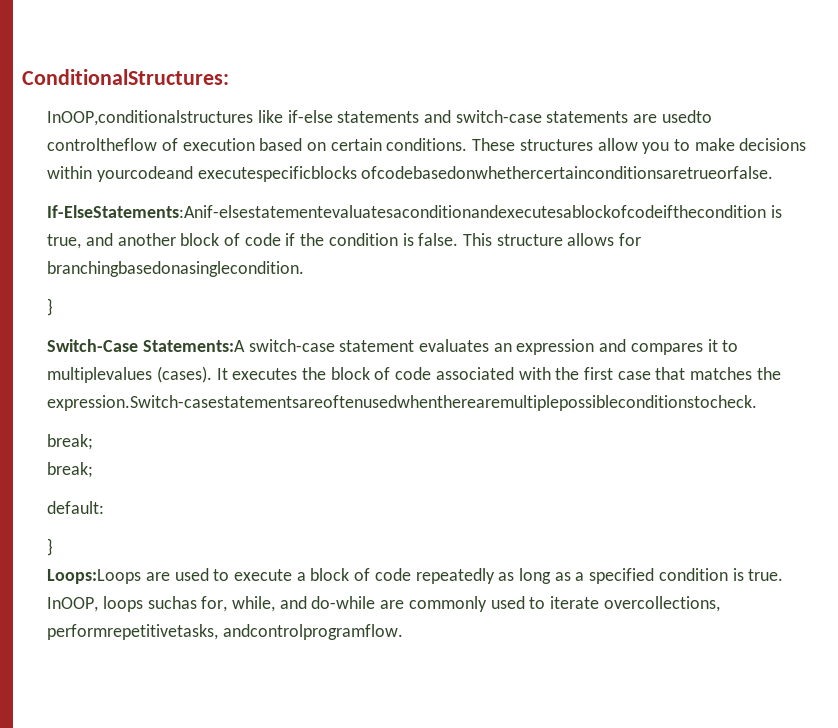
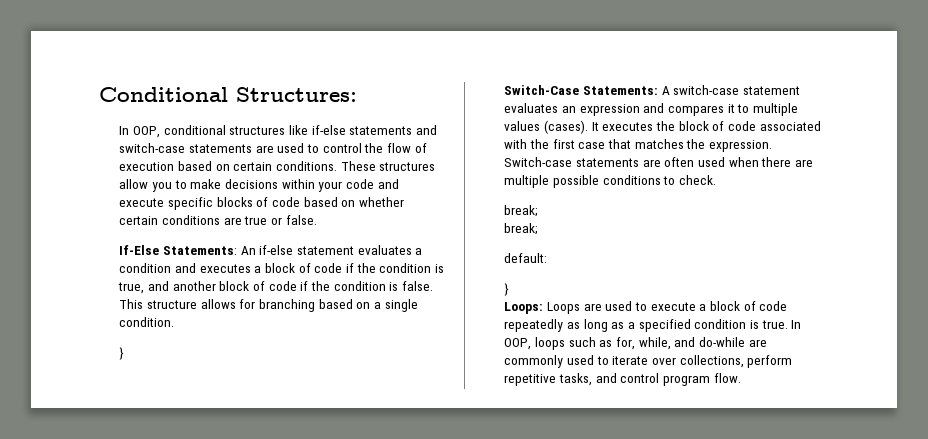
- ConditionalStructures:
- InOOP,conditionalstructures like if-else statements and switch-case statements are usedto controltheflow of execution based on certain conditions.
+ Conditional Structures:
+ In OOP, conditional structures like if-else statements and switch-case statements are used to control the flow of execution based on certain conditions.
- These structures allow you to make decisions within yourcodeand executespecificblocks ofcodebasedonwhethercertainconditionsaretrueorfalse.
- If-ElseStatements:Anif-elsestatementevaluatesaconditionandexecutesablockofcodeifthecondition is true, and another block of code if the condition is false.
+ These structures allow you to make decisions within your code and execute specific blocks of code based on whether certain conditions are true or false.
+ If-Else Statements: An if-else statement evaluates a condition and executes a block of code if the condition is true, and another block of code if the condition is false.
- This structure allows for branchingbasedonasinglecondition.
+ This structure allows for branching based on a single condition.
- Switch-Case Statements:A switch-case statement evaluates an expression and compares it to multiplevalues (cases).
+ Switch-Case Statements: A switch-case statement evaluates an expression and compares it to multiple values (cases).
- It executes the block of code associated with the first case that matches the expression.Switch-casestatementsareoftenusedwhentherearemultiplepossibleconditionstocheck.
+ It executes the block of code associated with the first case that matches the expression. Switch-case statements are often used when there are multiple possible conditions to check.
- Loops:Loops are used to execute a block of code repeatedly as long as a specified condition is true.
+ Loops: Loops are used to execute a block of code repeatedly as long as a specified condition is true.
- InOOP, loops suchas for, while, and do-while are commonly used to iterate overcollections, performrepetitivetasks, andcontrolprogramflow.
+ In OOP, loops such as for, while, and do-while are commonly used to iterate over collections, perform repetitive tasks, and control program flow.

